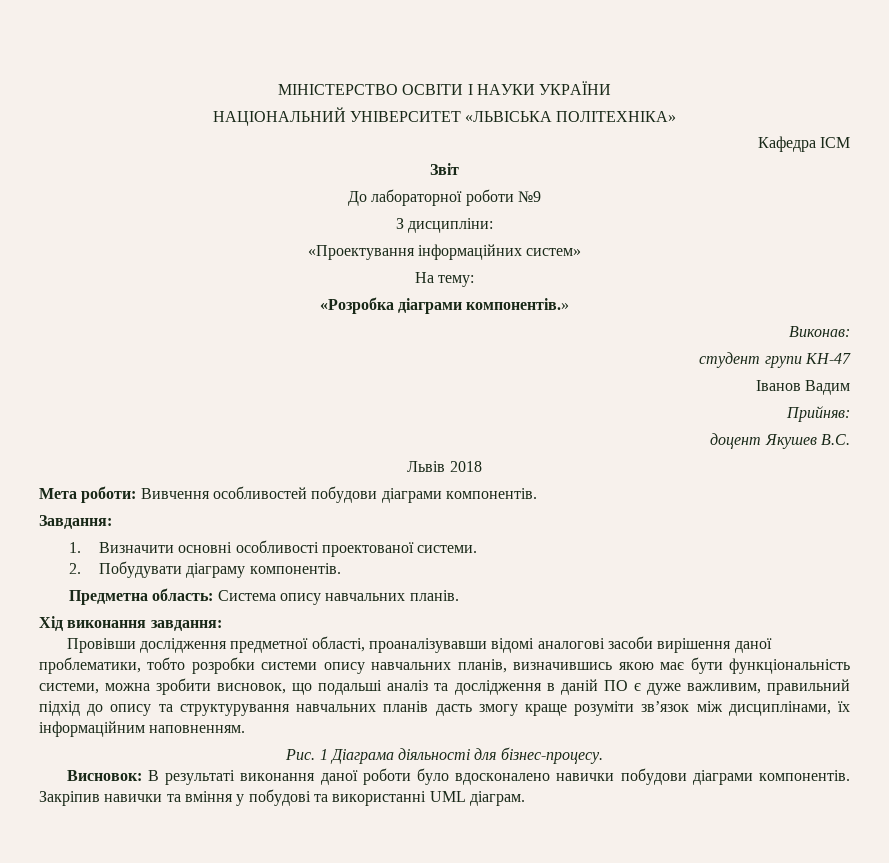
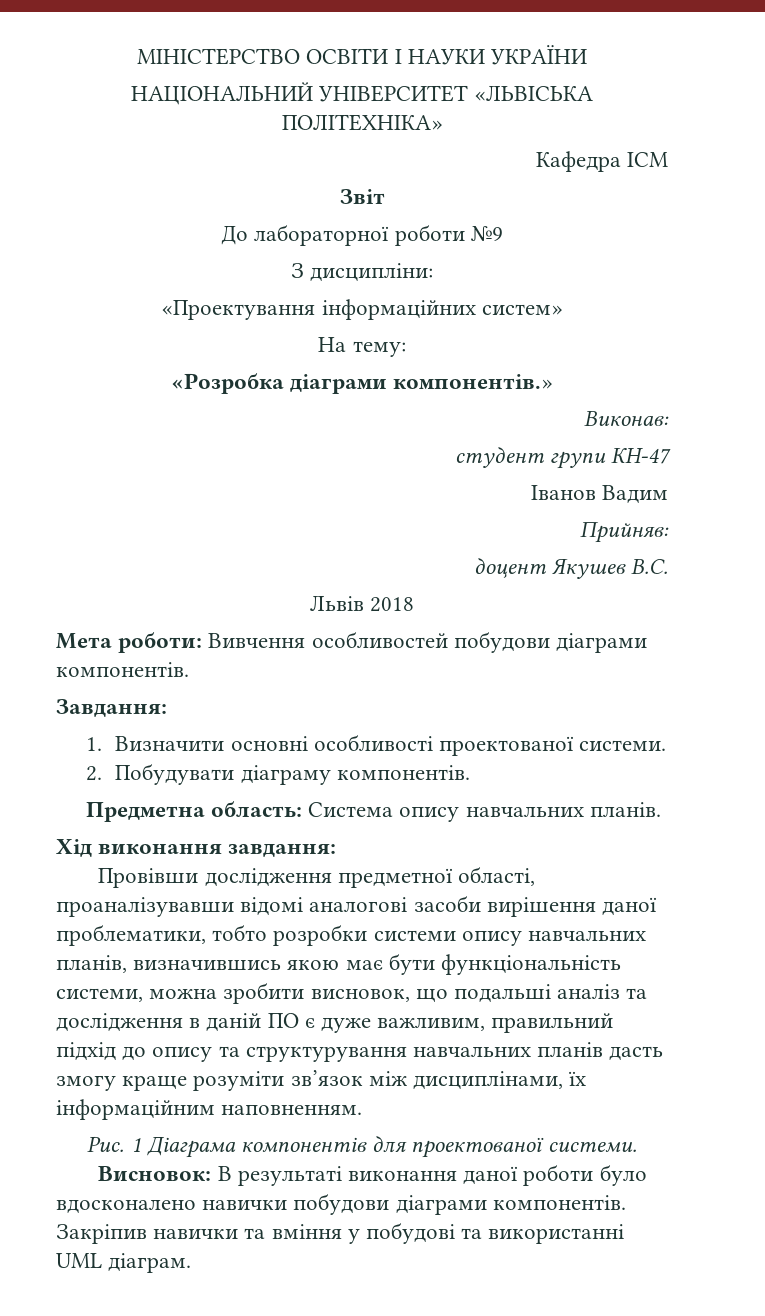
- Рис. 1 Діаграма діяльності для бізнес-процесу.
+ Рис. 1 Діаграма компонентів для проектованої системи.

